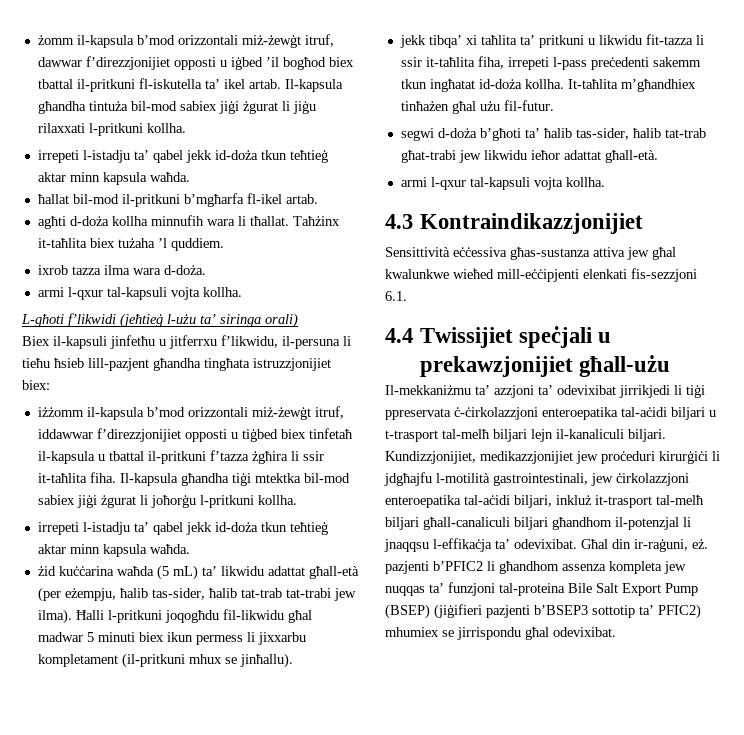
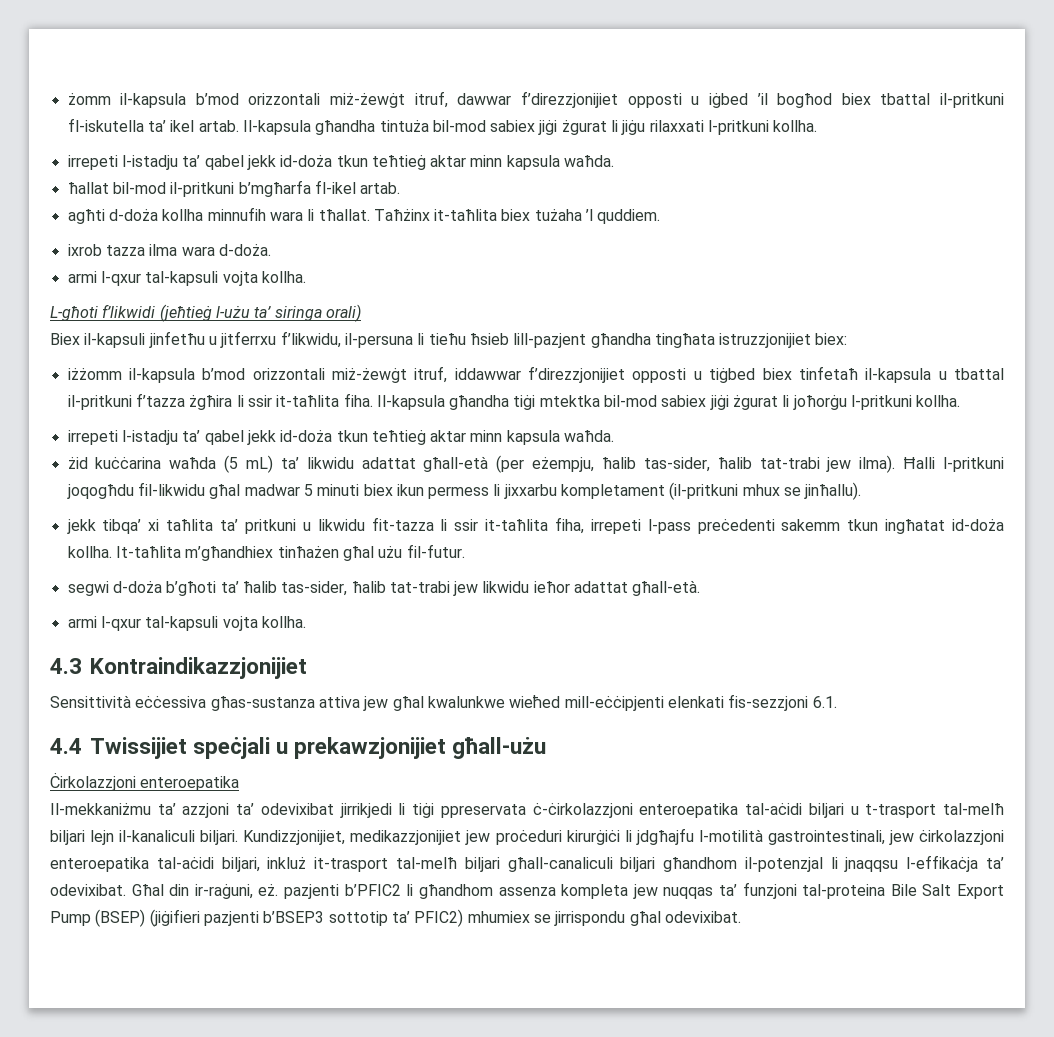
- żid kuċċarina waħda (5 mL) ta’ likwidu adattat għall-età (per eżempju, ħalib tas-sider, ħalib tat-trab tat-trabi jew ilma).
+ żid kuċċarina waħda (5 mL) ta’ likwidu adattat għall-età (per eżempju, ħalib tas-sider, ħalib tat-trabi jew ilma).
- segwi d-doża b’għoti ta’ ħalib tas-sider, ħalib tat-trab għat-trabi jew likwidu ieħor adattat għall-età.
+ segwi d-doża b’għoti ta’ ħalib tas-sider, ħalib tat-trabi jew likwidu ieħor adattat għall-età.
+ Ċirkolazzjoni enteroepatika

